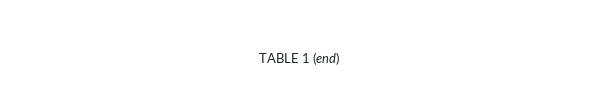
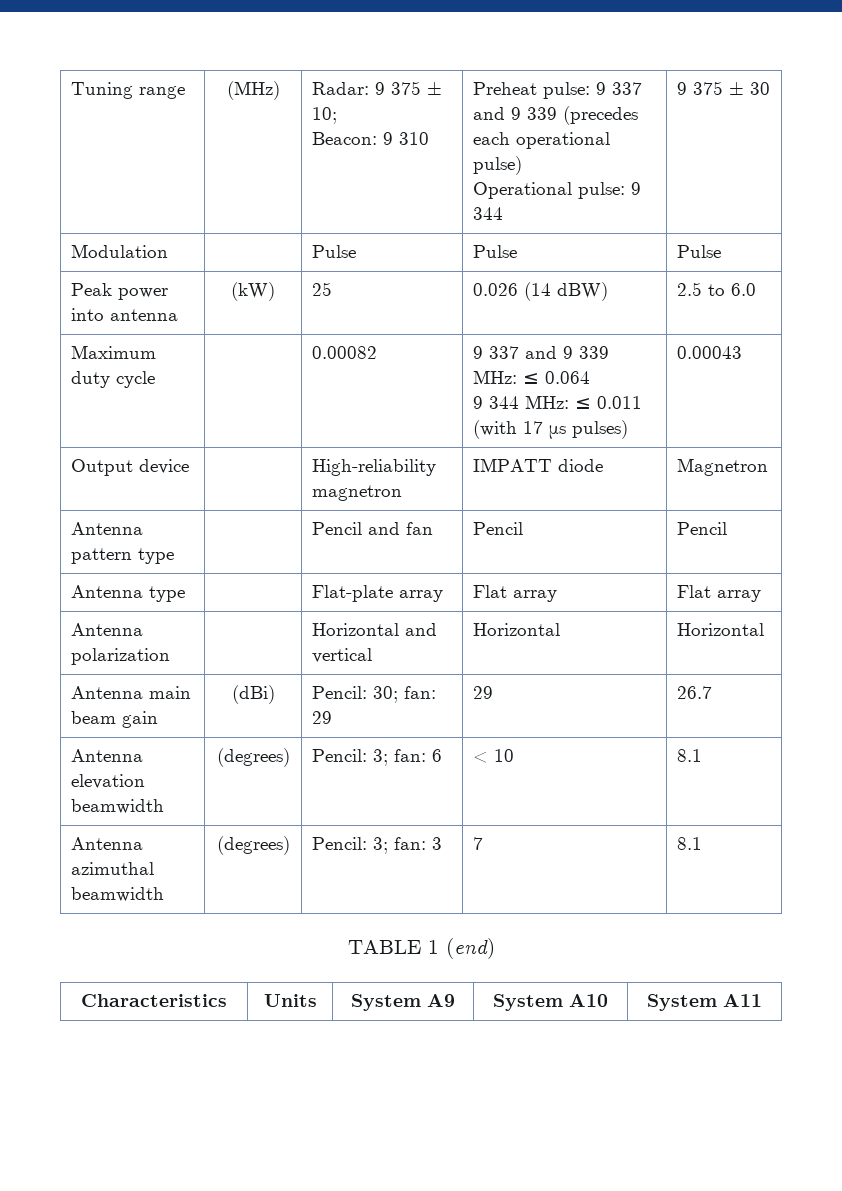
+ Tuning range | (MHz) | Radar: 9 375 ± 10;
+ Beacon: 9 310 | Preheat pulse: 9 337 and 9 339 (precedes each operational pulse)
+ Operational pulse: 9 344 | 9 375 ± 30
+ Modulation | | Pulse | Pulse | Pulse
+ Peak power into antenna | (kW) | 25 | 0.026 (14 dBW) | 2.5 to 6.0
+ Maximum duty cycle | | 0.00082 | 9 337 and 9 339 MHz: ≤ 0.064
+ 9 344 MHz: ≤ 0.011 (with 17 μs pulses) | 0.00043
+ Output device | | High-reliability magnetron | IMPATT diode | Magnetron
+ Antenna pattern type | | Pencil and fan | Pencil | Pencil
+ Antenna type | | Flat-plate array | Flat array | Flat array
+ Antenna polarization | | Horizontal and vertical | Horizontal | Horizontal
+ Antenna main beam gain | (dBi) | Pencil: 30; fan: 29 | 29 | 26.7
+ Antenna elevation beamwidth | (degrees) | Pencil: 3; fan: 6 | < 10 | 8.1
+ Antenna azimuthal beamwidth | (degrees) | Pencil: 3; fan: 3 | 7 | 8.1
  TABLE 1 (end)
+ Characteristics | Units | System A9 | System A10 | System A11

